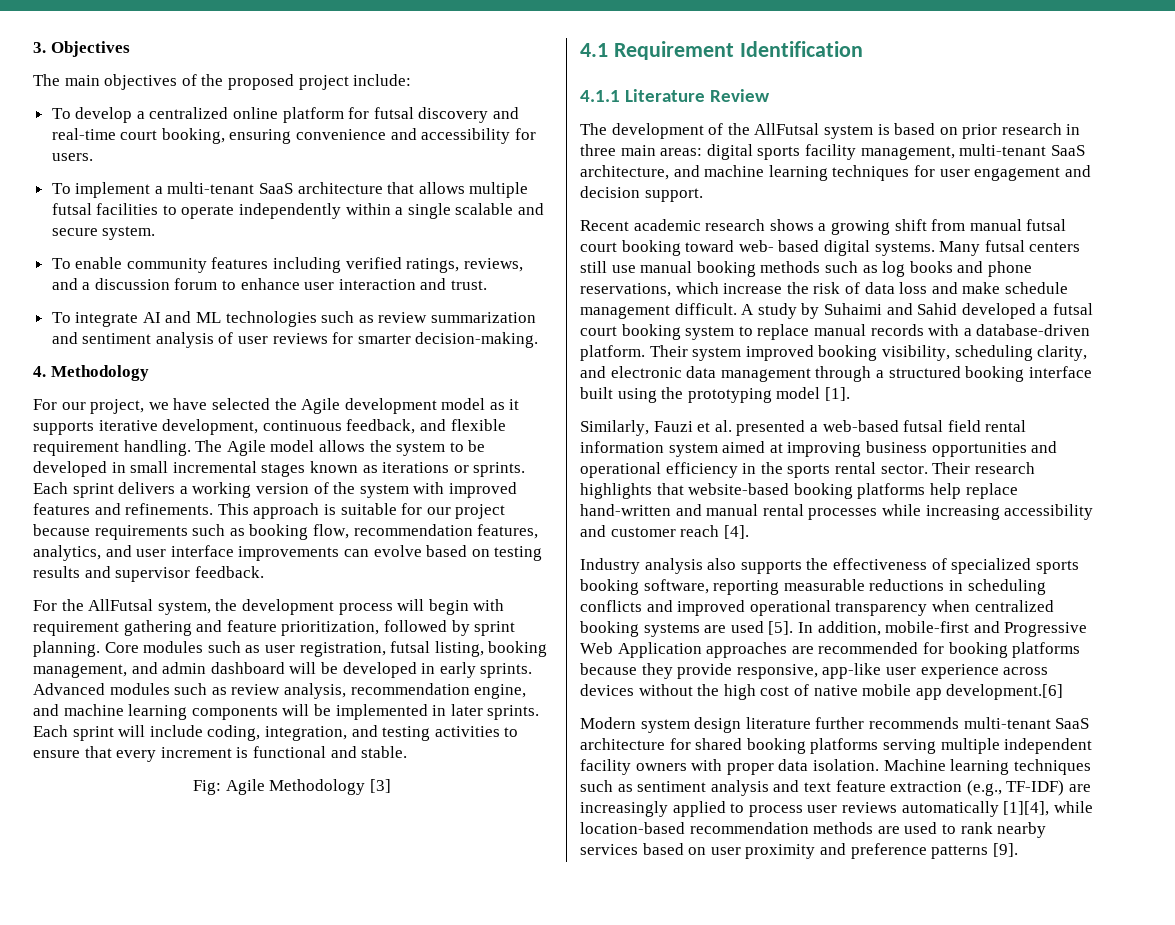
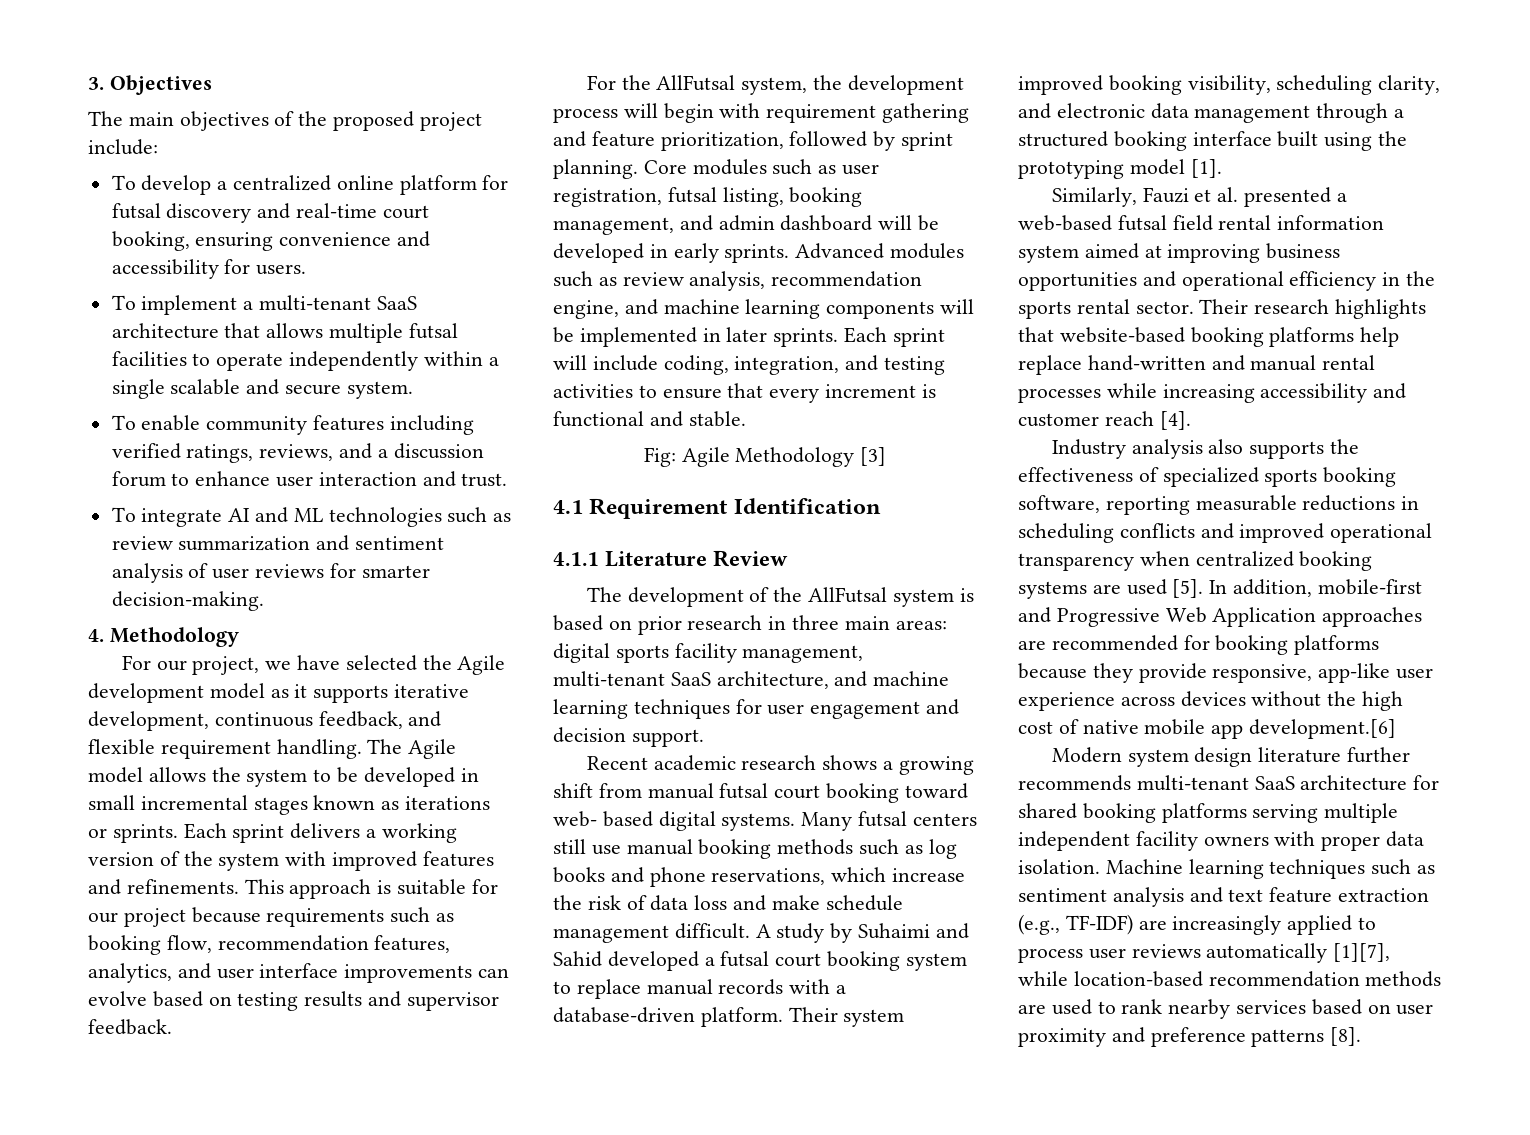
- Machine learning techniques such as sentiment analysis and text feature extraction (e.g., TF-IDF) are increasingly applied to process user reviews automatically [1][4], while location-based recommendation methods are used to rank nearby services based on user proximity and preference patterns [9].
+ Machine learning techniques such as sentiment analysis and text feature extraction (e.g., TF-IDF) are increasingly applied to process user reviews automatically [1][7], while location-based recommendation methods are used to rank nearby services based on user proximity and preference patterns [8].

